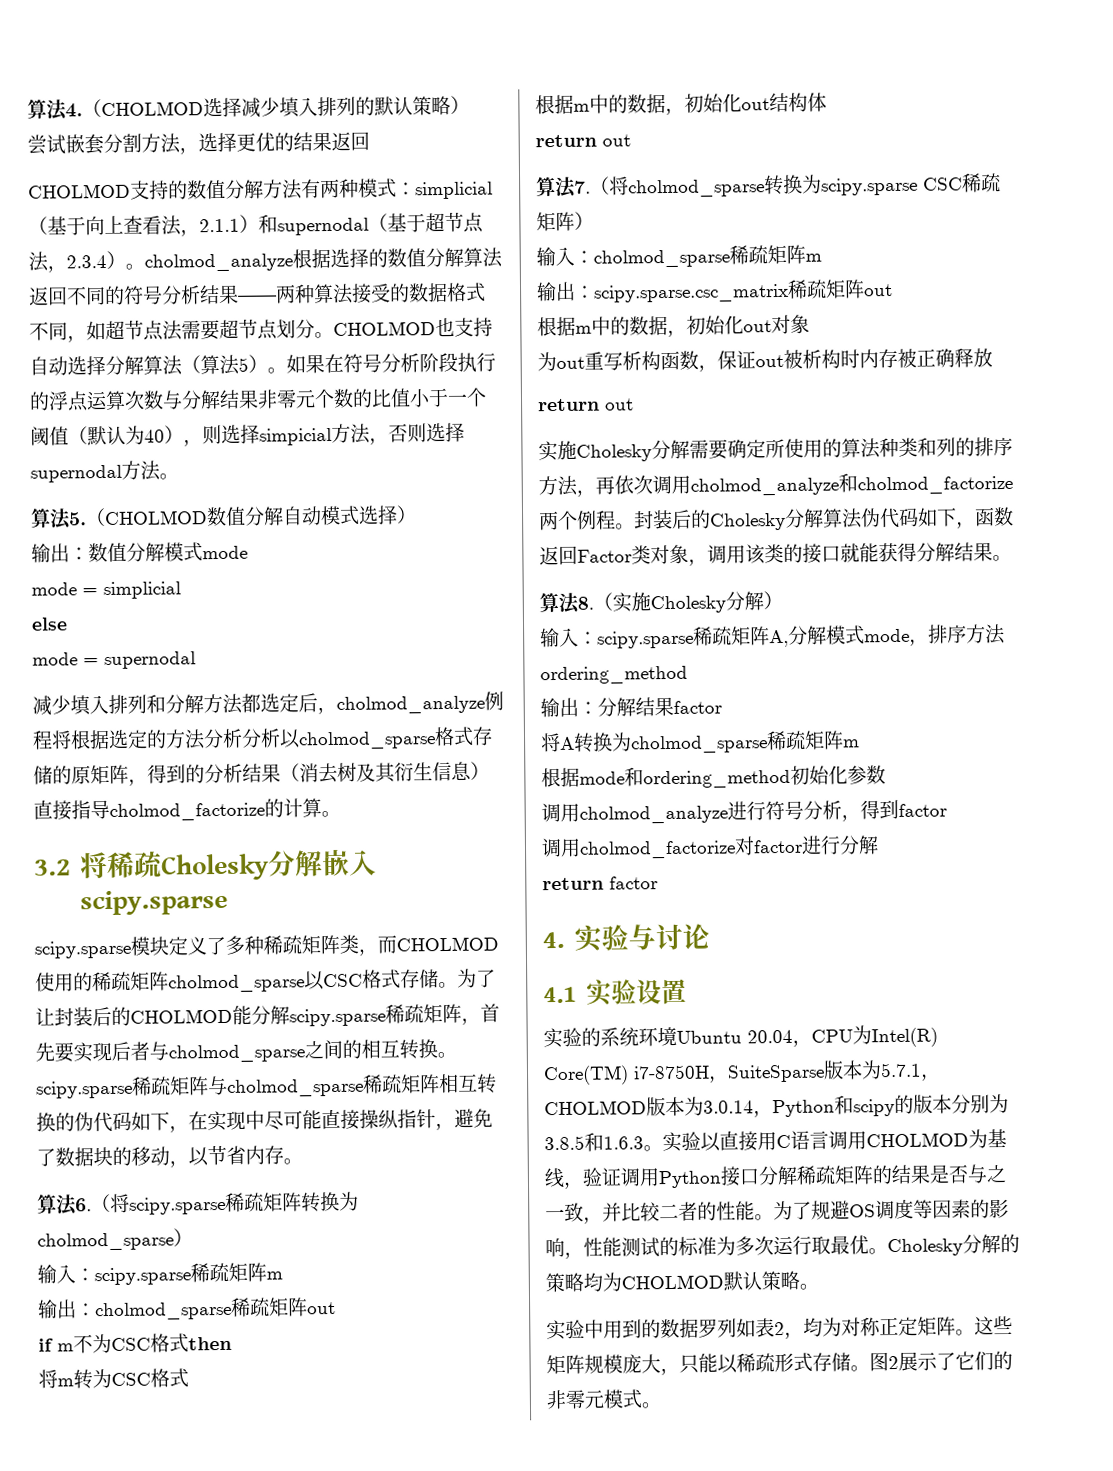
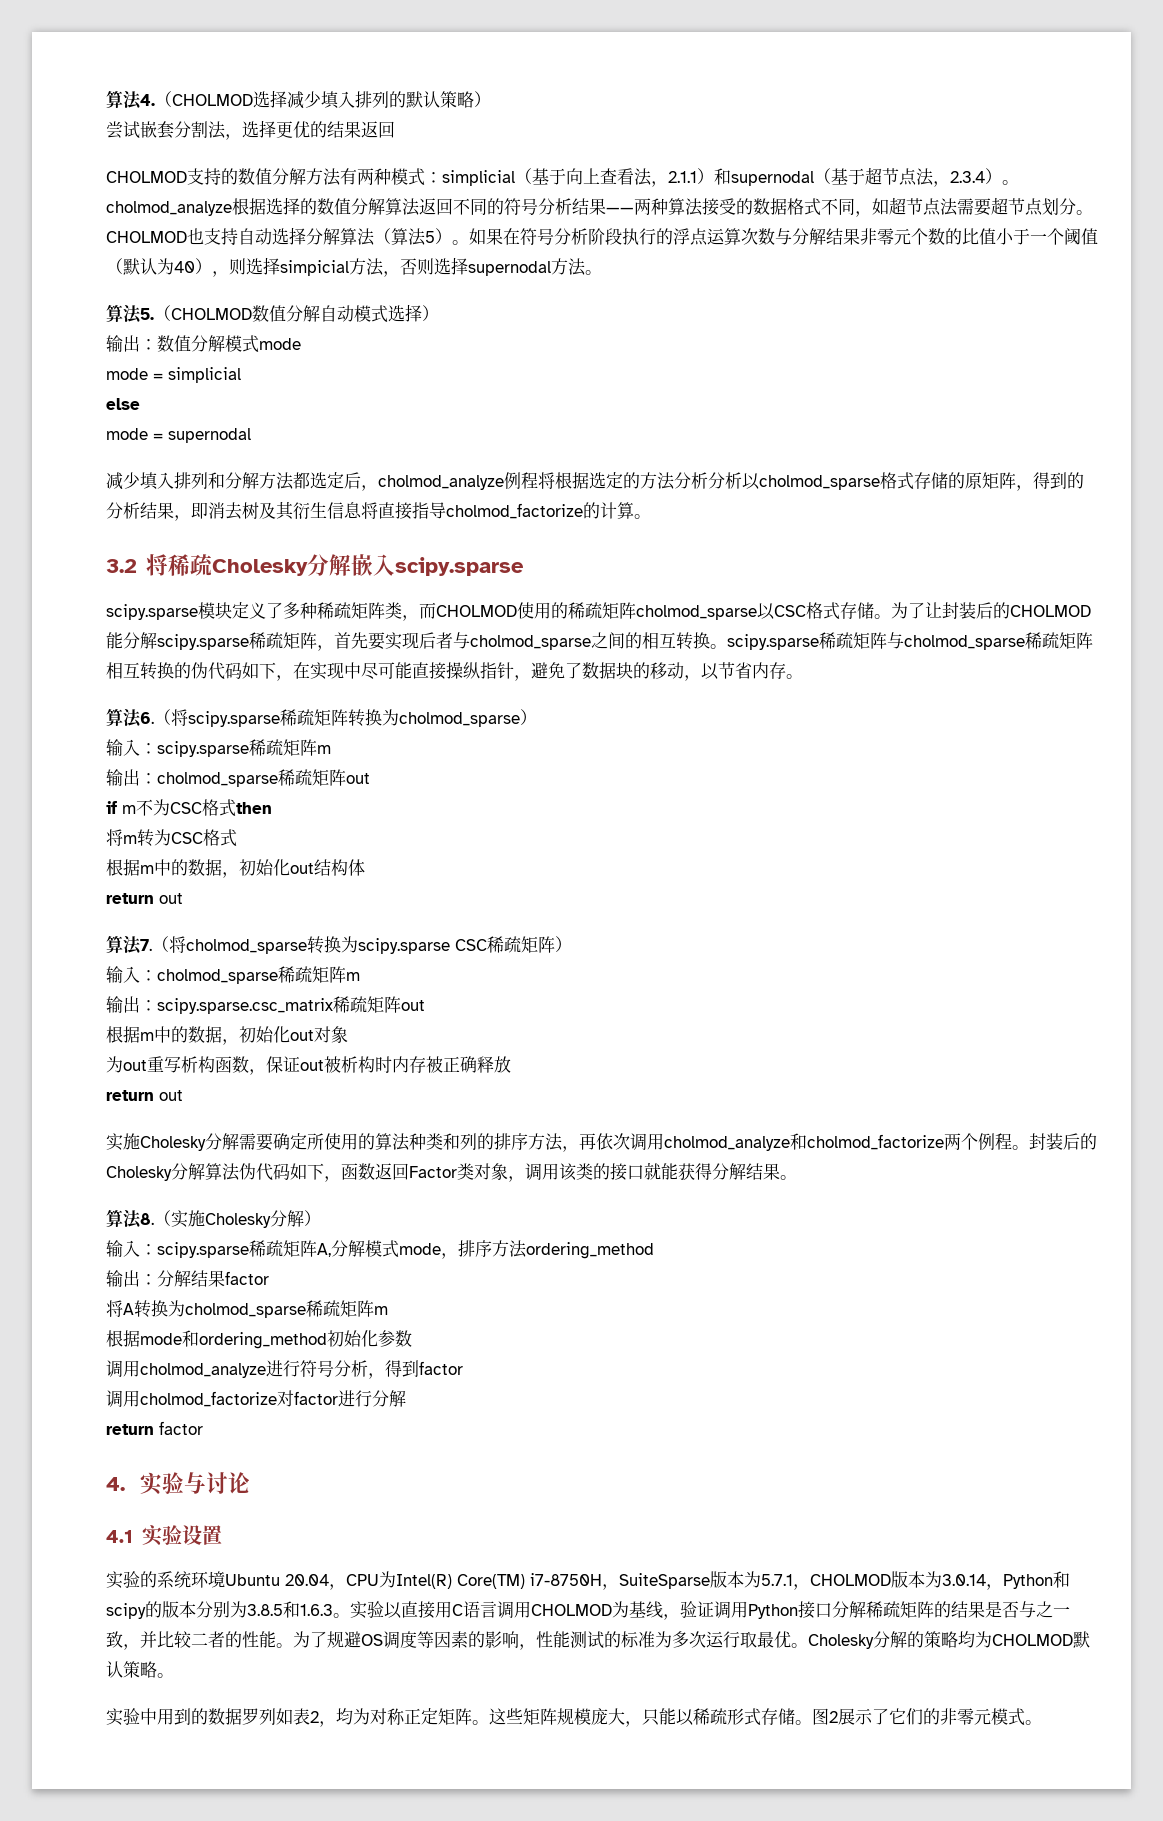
- 尝试嵌套分割方法，选择更优的结果返回
+ 尝试嵌套分割法，选择更优的结果返回
- 减少填入排列和分解方法都选定后，cholmod_analyze例程将根据选定的方法分析分析以cholmod_sparse格式存储的原矩阵，得到的分析结果（消去树及其衍生信息）直接指导cholmod_factorize的计算。
+ 减少填入排列和分解方法都选定后，cholmod_analyze例程将根据选定的方法分析分析以cholmod_sparse格式存储的原矩阵，得到的分析结果，即消去树及其衍生信息将直接指导cholmod_factorize的计算。

